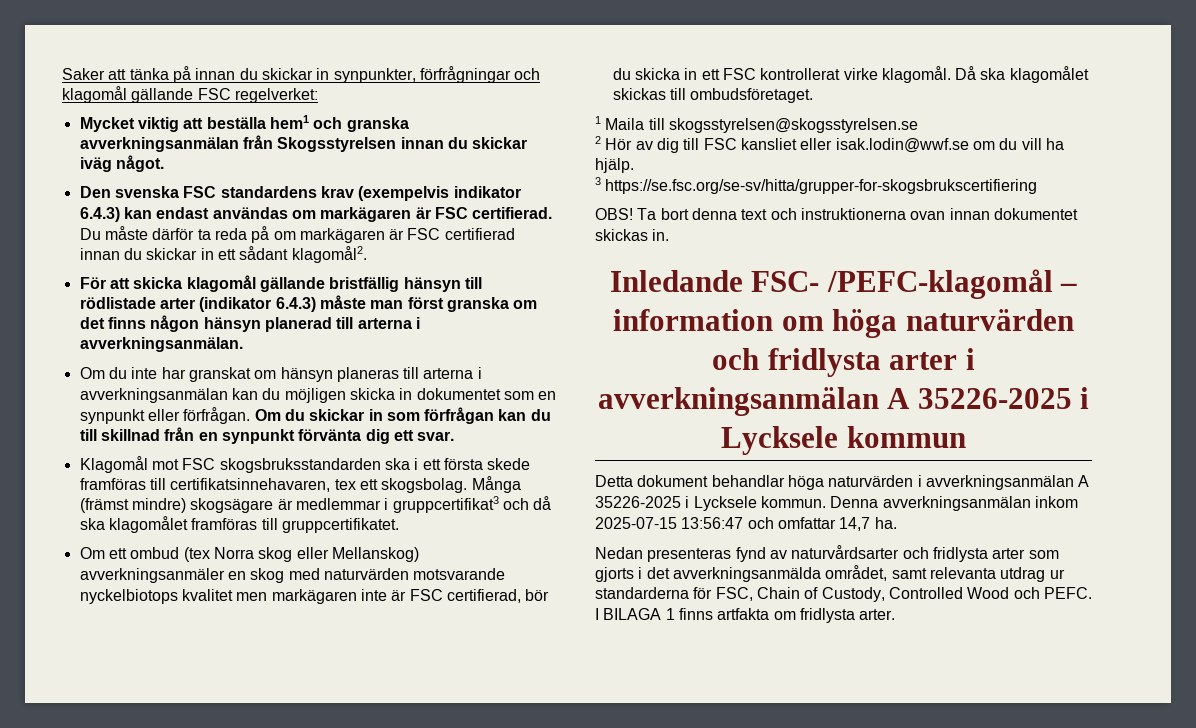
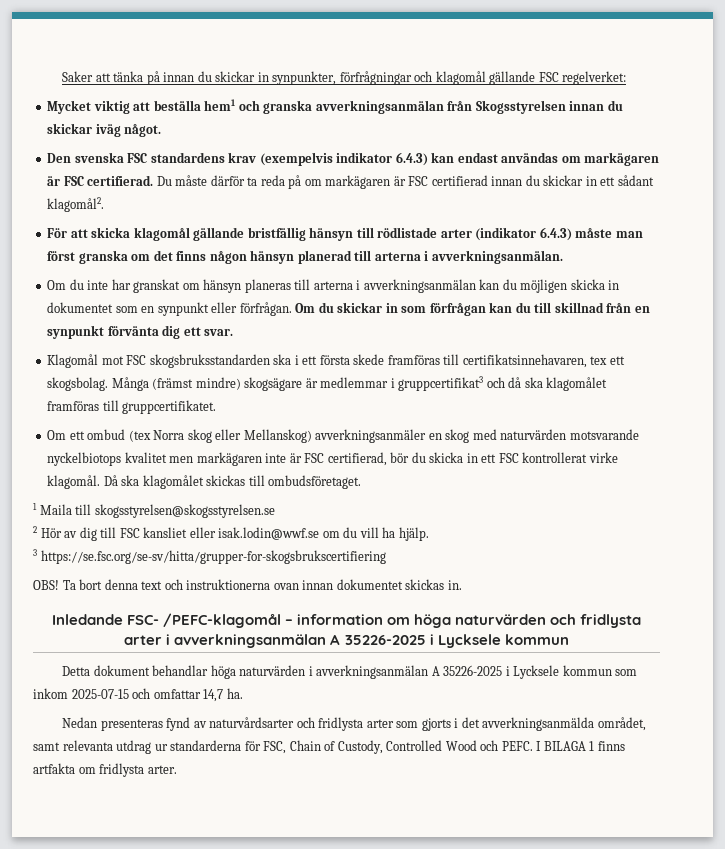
- Detta dokument behandlar höga naturvärden i avverkningsanmälan A 35226-2025 i Lycksele kommun. Denna avverkningsanmälan inkom 2025-07-15 13:56:47 och omfattar 14,7 ha.
+ Detta dokument behandlar höga naturvärden i avverkningsanmälan A 35226-2025 i Lycksele kommun som inkom 2025-07-15 och omfattar 14,7 ha.

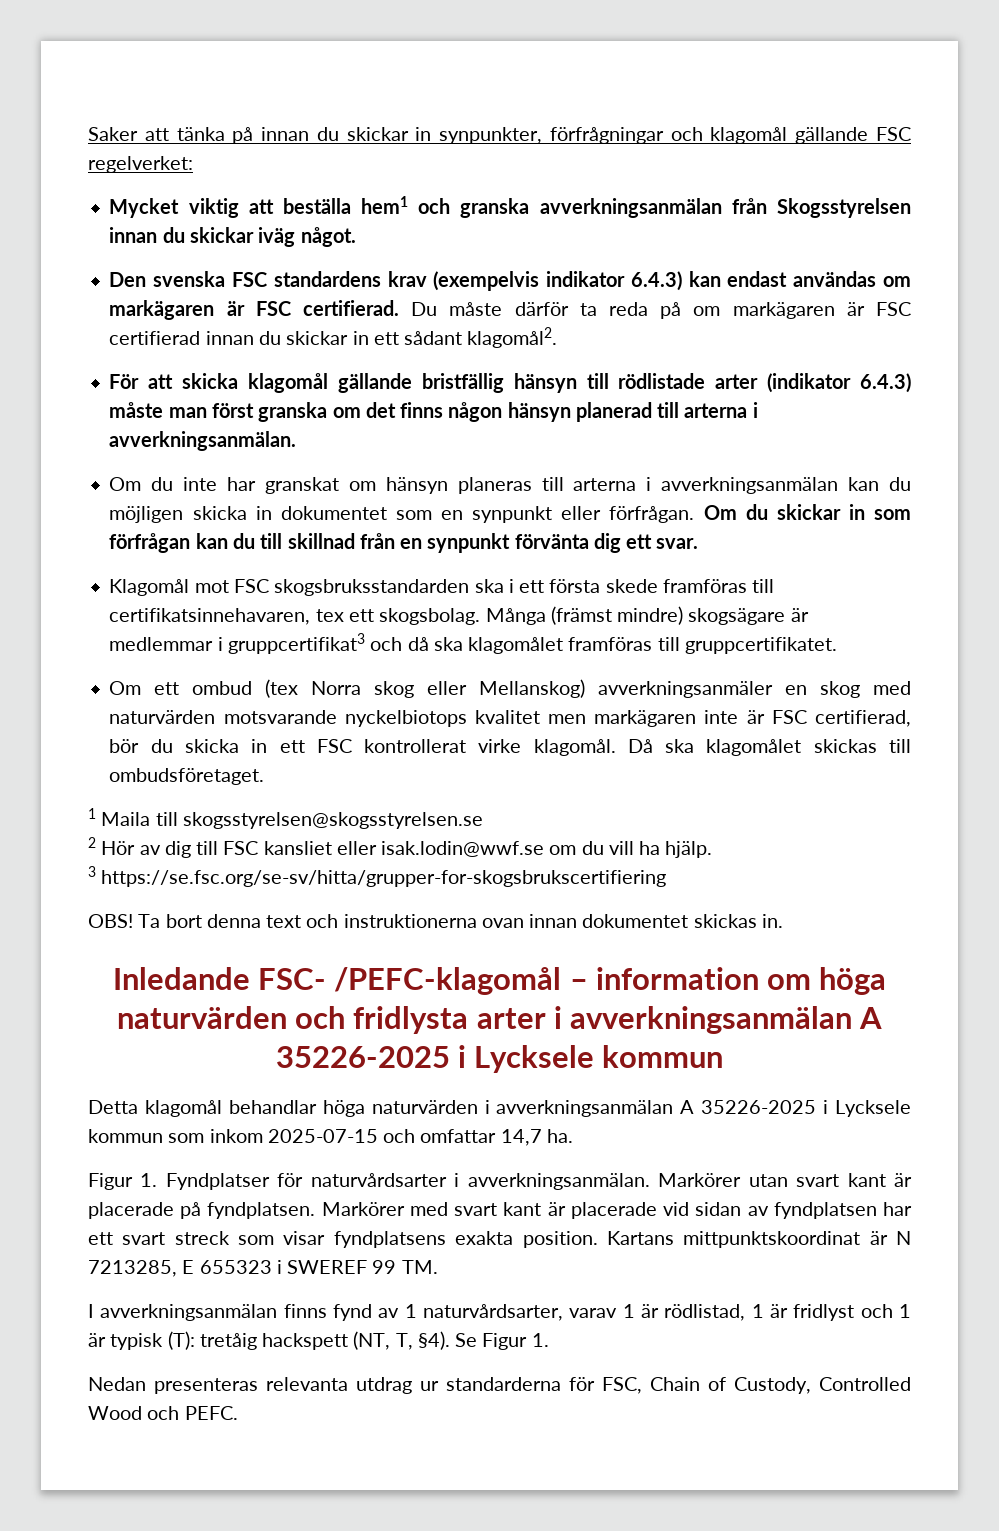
- Detta dokument behandlar höga naturvärden i avverkningsanmälan A 35226-2025 i Lycksele kommun som inkom 2025-07-15 och omfattar 14,7 ha.
+ Detta klagomål behandlar höga naturvärden i avverkningsanmälan A 35226-2025 i Lycksele kommun som inkom 2025-07-15 och omfattar 14,7 ha.
- Nedan presenteras fynd av naturvårdsarter och fridlysta arter som gjorts i det avverkningsanmälda området, samt relevanta utdrag ur standarderna för FSC, Chain of Custody, Controlled Wood och PEFC. I BILAGA 1 finns artfakta om fridlysta arter.
+ Figur 1. Fyndplatser för naturvårdsarter i avverkningsanmälan. Markörer utan svart kant är placerade på fyndplatsen. Markörer med svart kant är placerade vid sidan av fyndplatsen har ett svart streck som visar fyndplatsens exakta position. Kartans mittpunktskoordinat är N 7213285, E 655323 i SWEREF 99 TM.
+ I avverkningsanmälan finns fynd av 1 naturvårdsarter, varav 1 är rödlistad, 1 är fridlyst och 1 är typisk (T): tretåig hackspett (NT, T, §4). Se Figur 1.
+ Nedan presenteras relevanta utdrag ur standarderna för FSC, Chain of Custody, Controlled Wood och PEFC.

